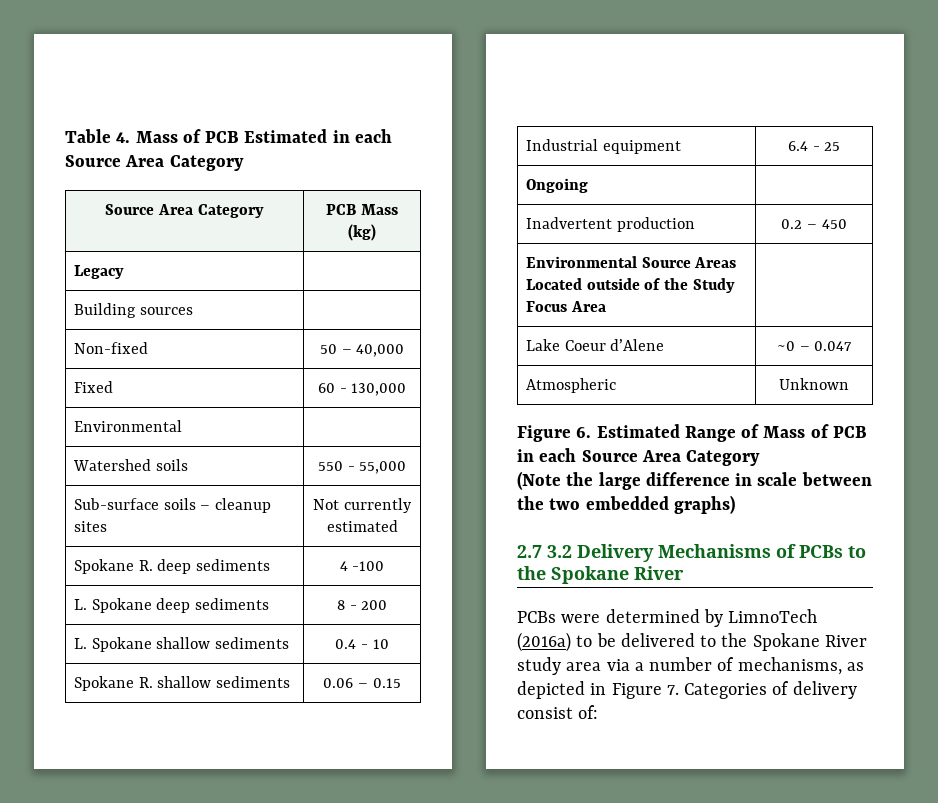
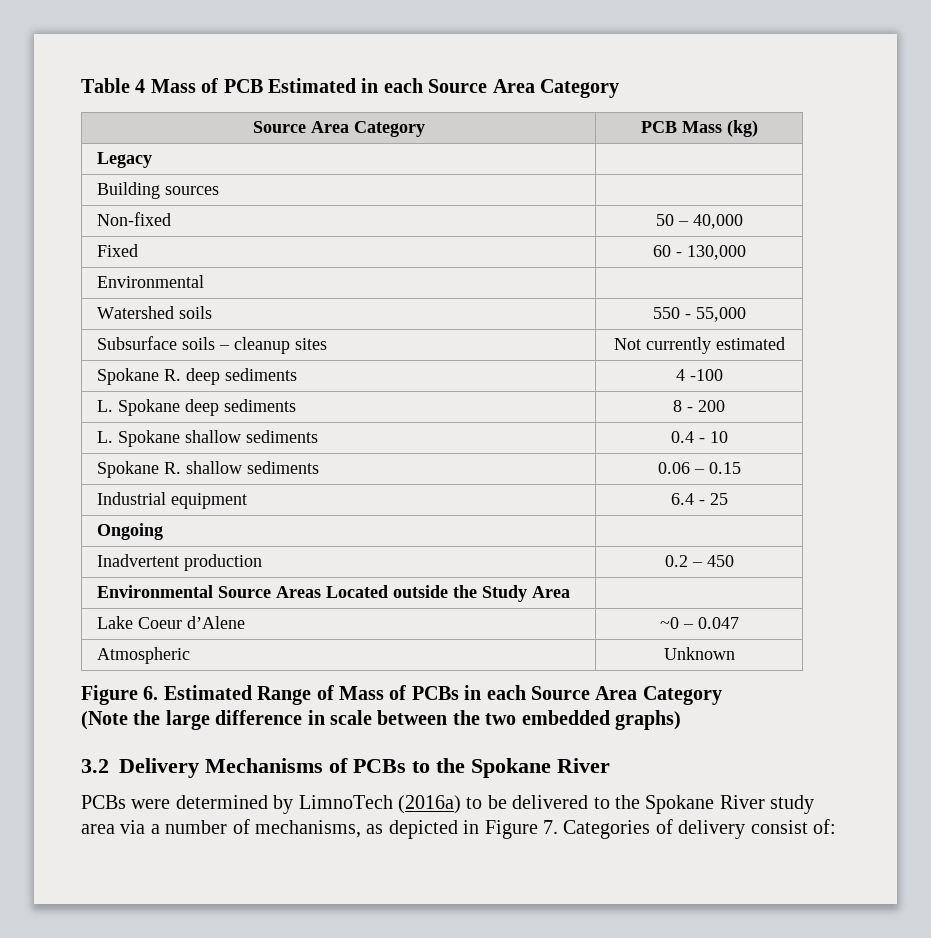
- Table 4. Mass of PCB Estimated in each Source Area Category
+ Table 4 Mass of PCB Estimated in each Source Area Category
- Sub-surface soils – cleanup sites | Not currently estimated
+ Subsurface soils – cleanup sites | Not currently estimated
- Environmental Source Areas Located outside of the Study Focus Area |
+ Environmental Source Areas Located outside the Study Area |
- Figure 6. Estimated Range of Mass of PCB in each Source Area Category
+ Figure 6. Estimated Range of Mass of PCBs in each Source Area Category
- 2.7 3.2 Delivery Mechanisms of PCBs to the Spokane River
+ 3.2 Delivery Mechanisms of PCBs to the Spokane River

